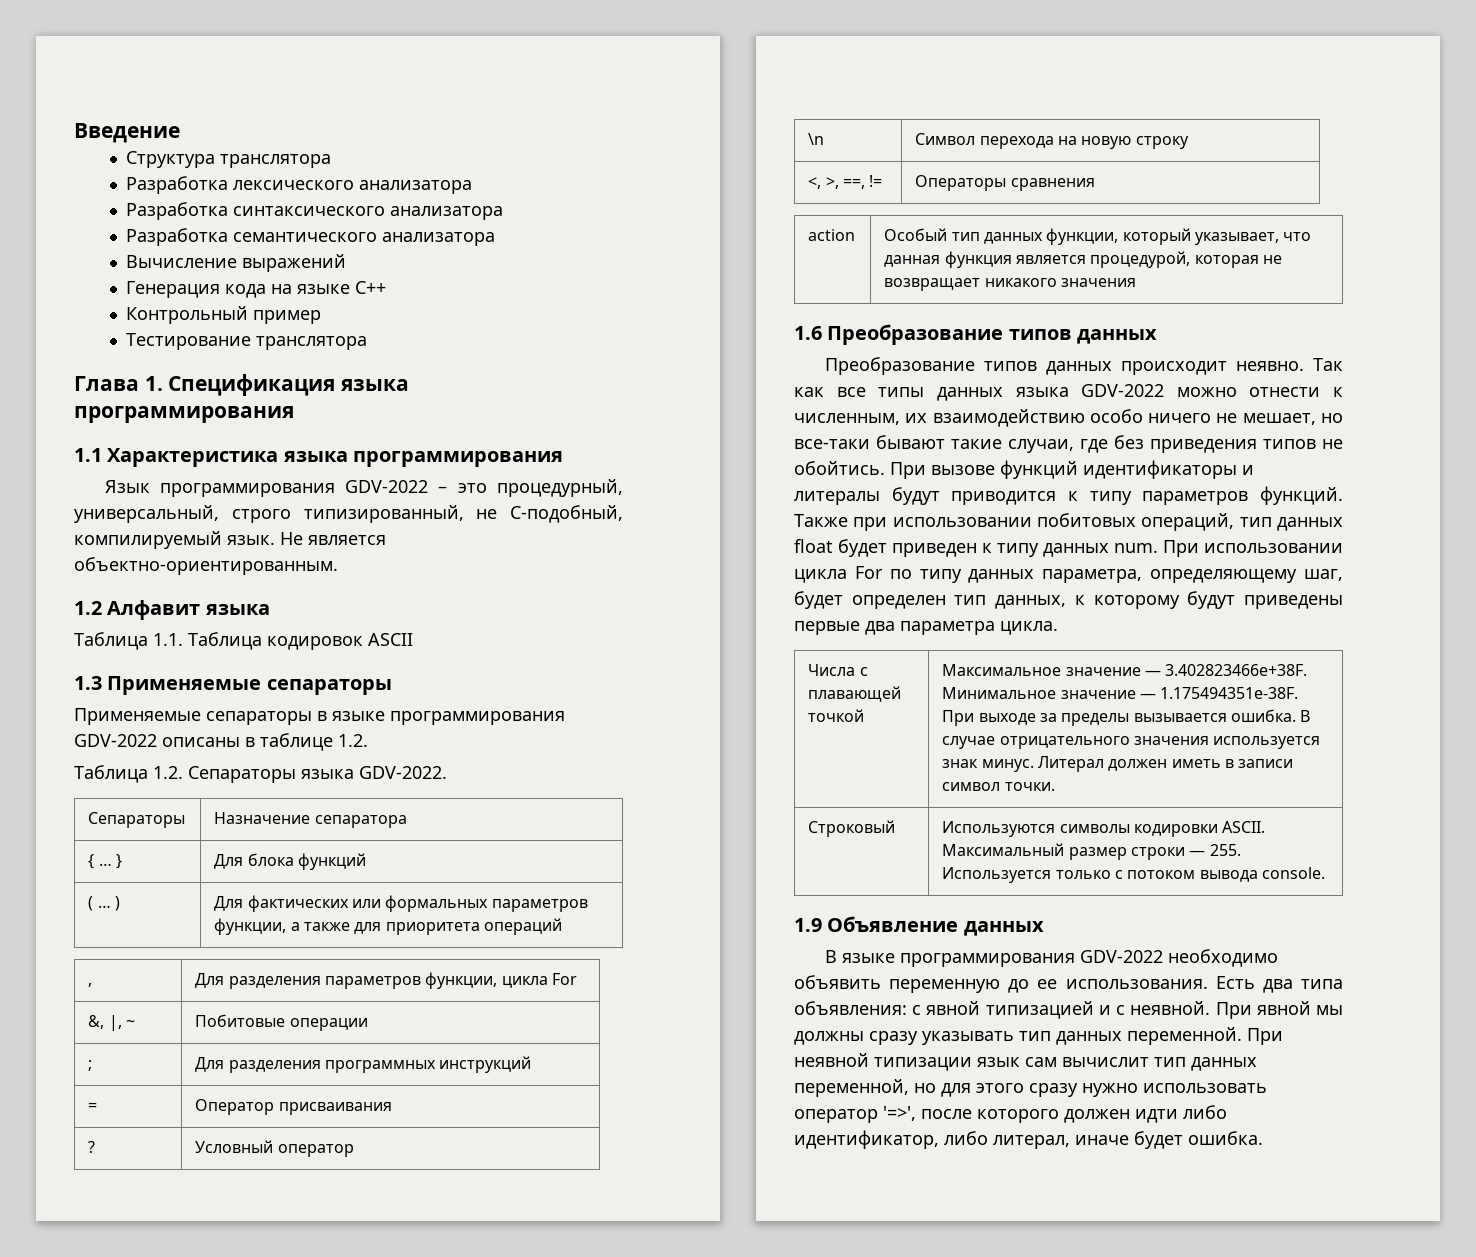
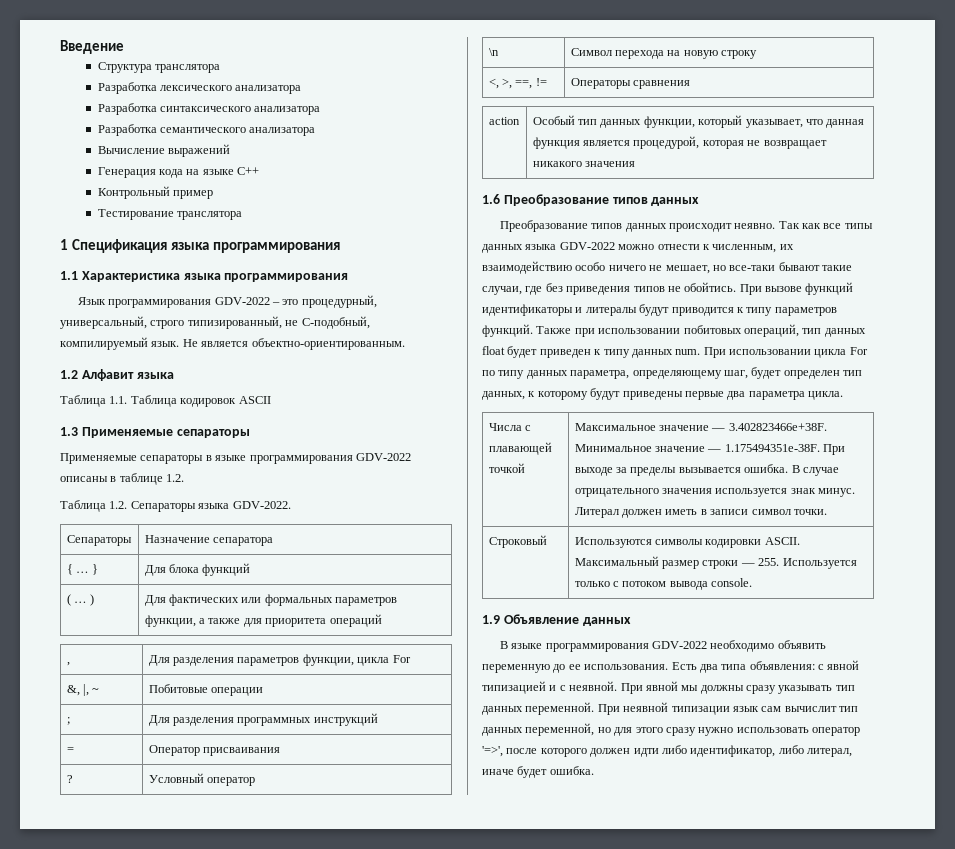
- Глава 1. Спецификация языка программирования
+ 1 Спецификация языка программирования

